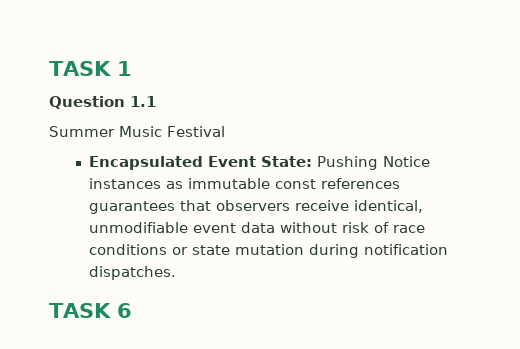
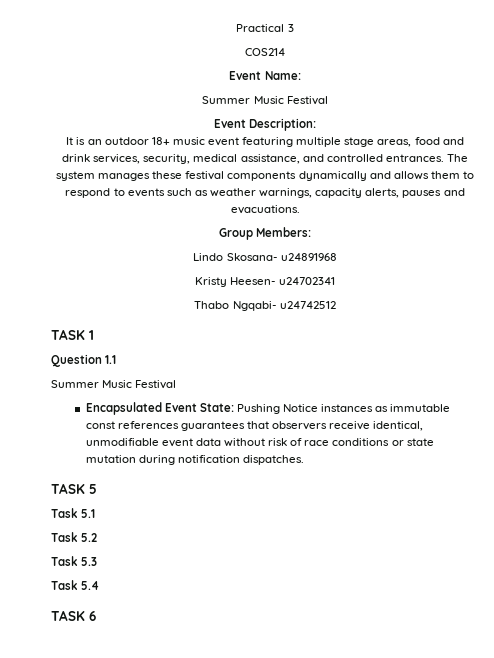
+ Practical 3
+ COS214
+ Event Name:
+ Summer Music Festival
+ Event Description:
+ It is an outdoor 18+ music event featuring multiple stage areas, food and drink services, security, medical assistance, and controlled entrances. The system manages these festival components dynamically and allows them to respond to events such as weather warnings, capacity alerts, pauses and evacuations.
+ Group Members:
+ Lindo Skosana- u24891968
+ Kristy Heesen- u24702341
+ Thabo Ngqabi- u24742512
+ TASK 5
+ Task 5.1
+ Task 5.2
+ Task 5.3
+ Task 5.4

